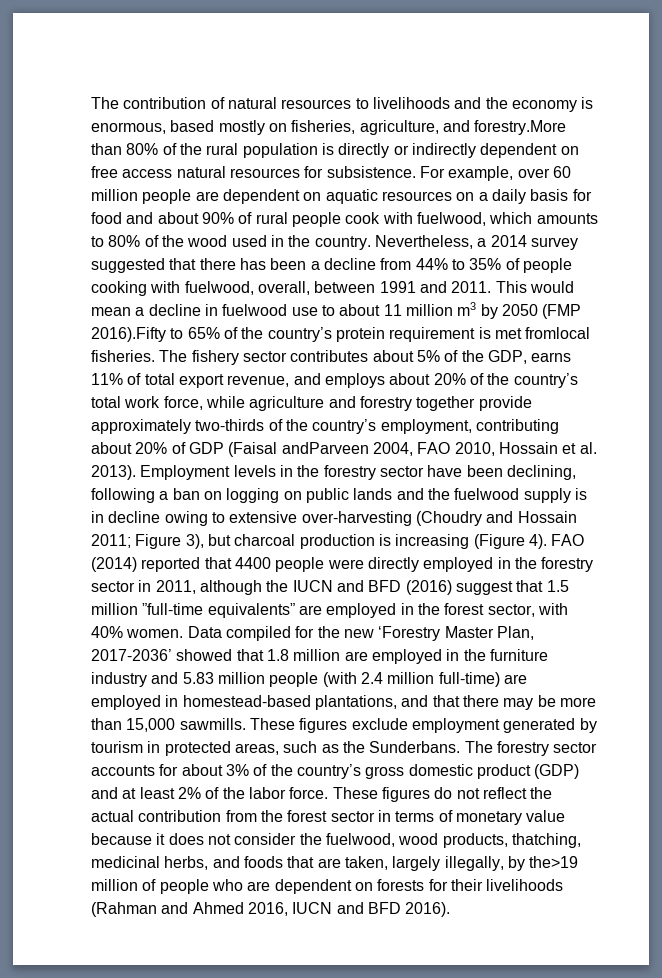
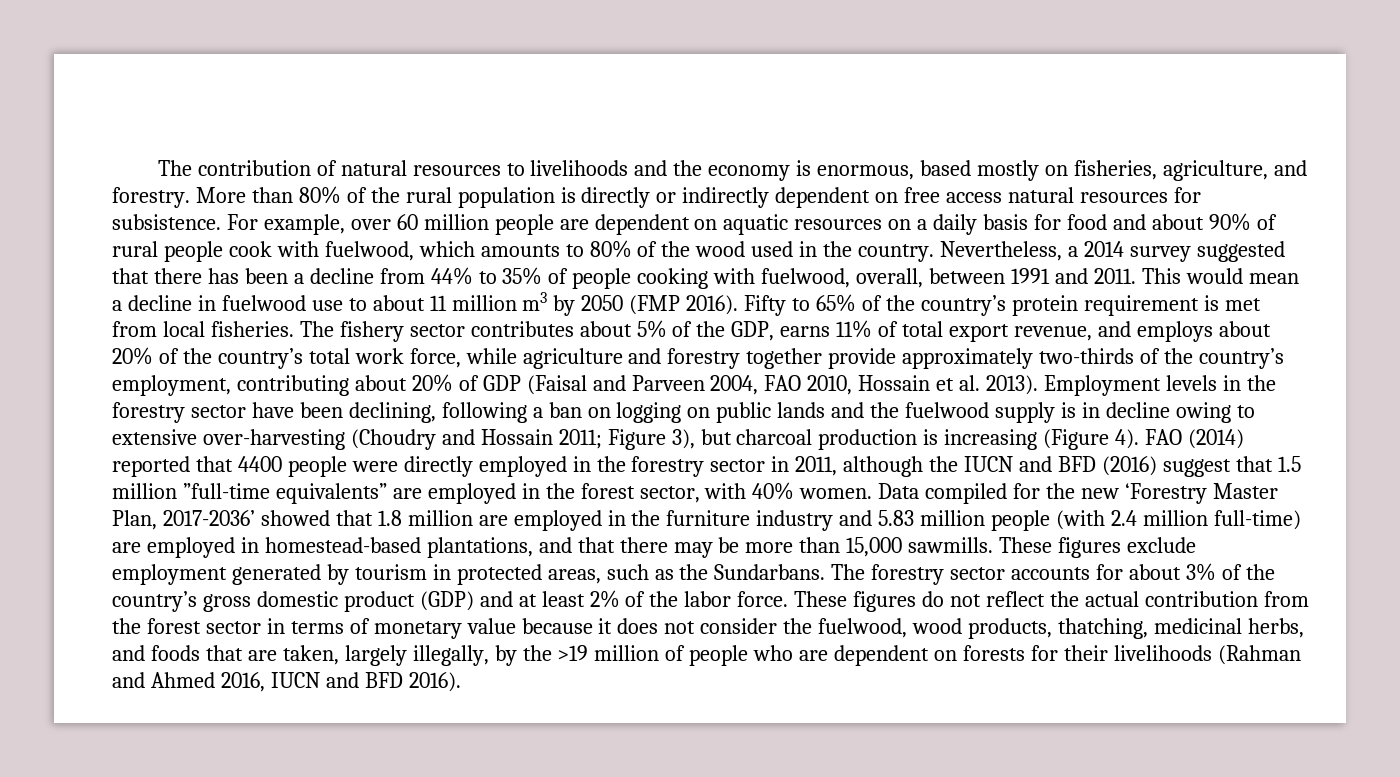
- The contribution of natural resources to livelihoods and the economy is enormous, based mostly on fisheries, agriculture, and forestry.More than 80% of the rural population is directly or indirectly dependent on free access natural resources for subsistence.
+ The contribution of natural resources to livelihoods and the economy is enormous, based mostly on fisheries, agriculture, and forestry. More than 80% of the rural population is directly or indirectly dependent on free access natural resources for subsistence.
- This would mean a decline in fuelwood use to about 11 million m3 by 2050 (FMP 2016).Fifty to 65% of the country’s protein requirement is met fromlocal fisheries.
+ This would mean a decline in fuelwood use to about 11 million m3 by 2050 (FMP 2016). Fifty to 65% of the country’s protein requirement is met from local fisheries.
- The fishery sector contributes about 5% of the GDP, earns 11% of total export revenue, and employs about 20% of the country’s total work force, while agriculture and forestry together provide approximately two-thirds of the country’s employment, contributing about 20% of GDP (Faisal andParveen 2004, FAO 2010, Hossain et al. 2013).
+ The fishery sector contributes about 5% of the GDP, earns 11% of total export revenue, and employs about 20% of the country’s total work force, while agriculture and forestry together provide approximately two-thirds of the country’s employment, contributing about 20% of GDP (Faisal and Parveen 2004, FAO 2010, Hossain et al. 2013).
- These figures exclude employment generated by tourism in protected areas, such as the Sunderbans.
+ These figures exclude employment generated by tourism in protected areas, such as the Sundarbans.
- These figures do not reflect the actual contribution from the forest sector in terms of monetary value because it does not consider the fuelwood, wood products, thatching, medicinal herbs, and foods that are taken, largely illegally, by the>19 million of people who are dependent on forests for their livelihoods (Rahman and Ahmed 2016, IUCN and BFD 2016).
+ These figures do not reflect the actual contribution from the forest sector in terms of monetary value because it does not consider the fuelwood, wood products, thatching, medicinal herbs, and foods that are taken, largely illegally, by the >19 million of people who are dependent on forests for their livelihoods (Rahman and Ahmed 2016, IUCN and BFD 2016).

